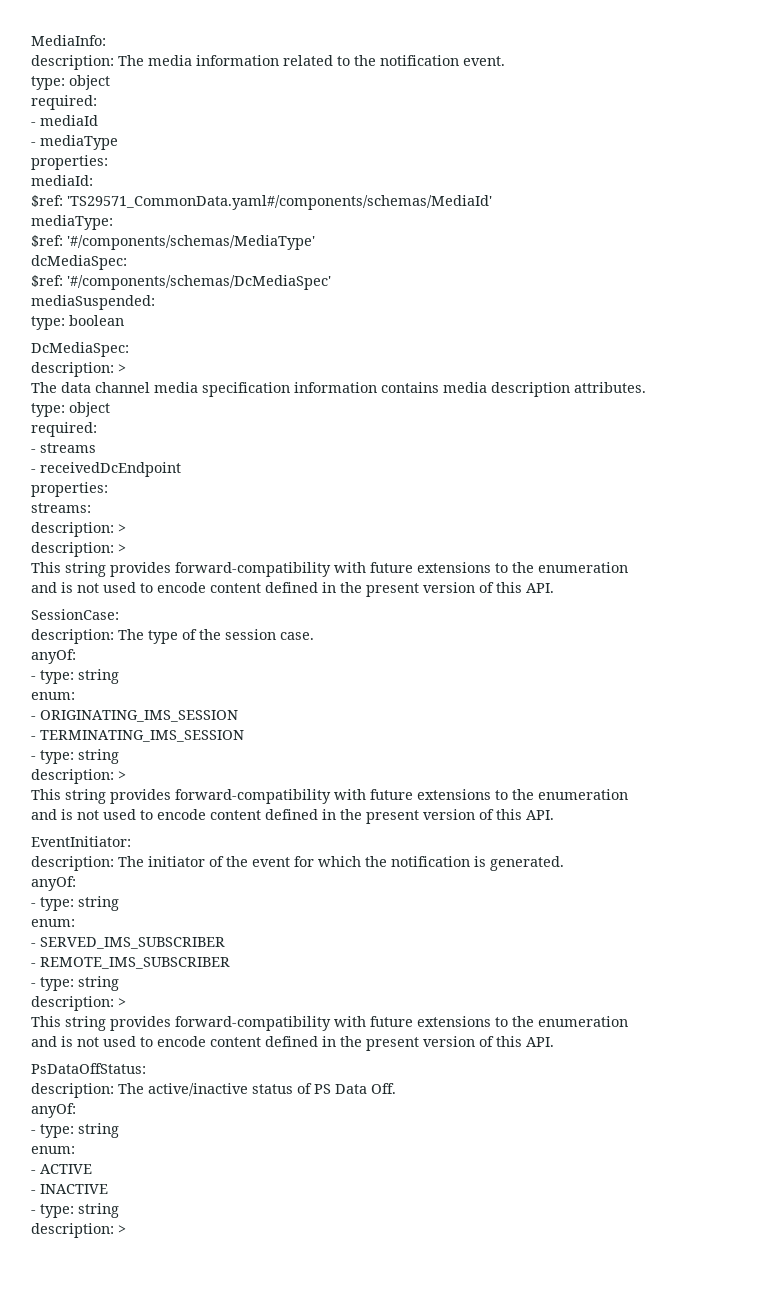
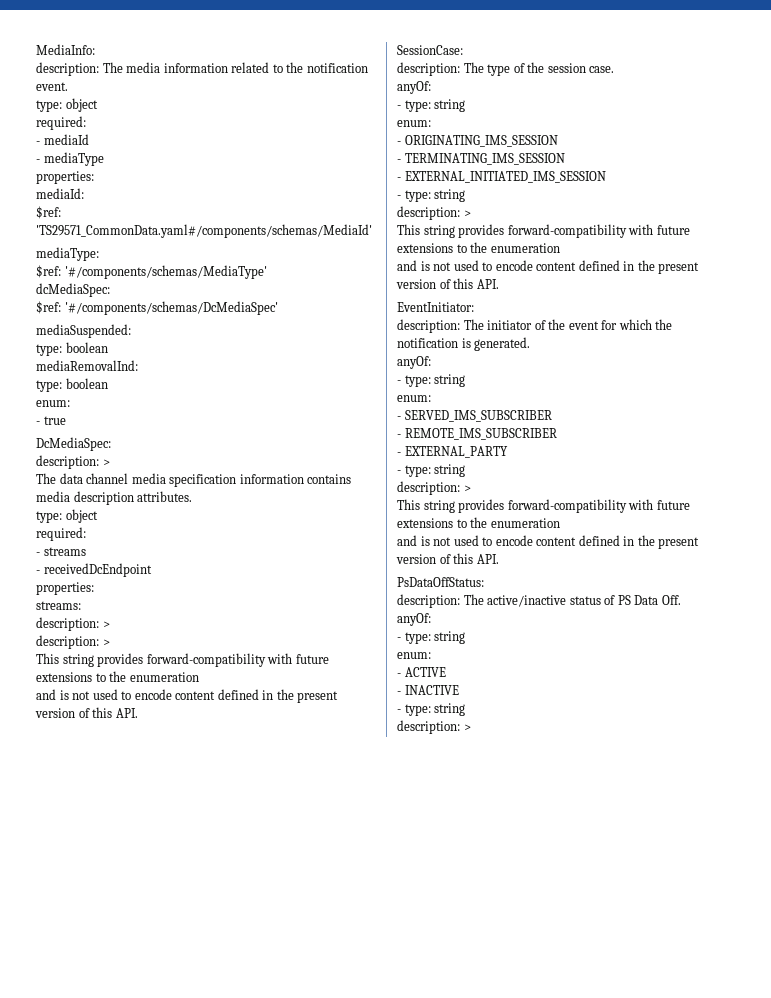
+ mediaRemovalInd:
+ type: boolean
+ enum:
+ - true
+ - EXTERNAL_INITIATED_IMS_SESSION
+ - EXTERNAL_PARTY

